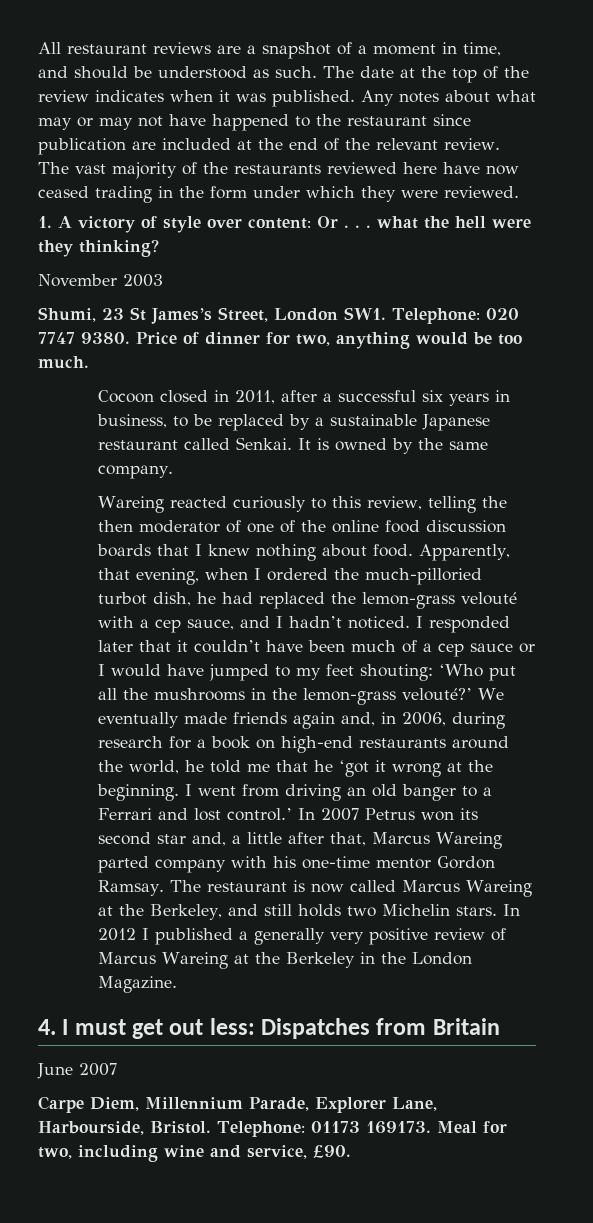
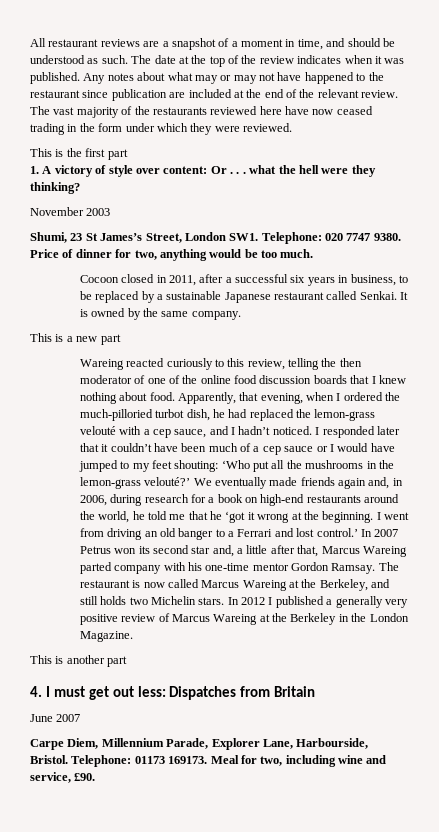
+ This is the first part
+ This is a new part
+ This is another part

